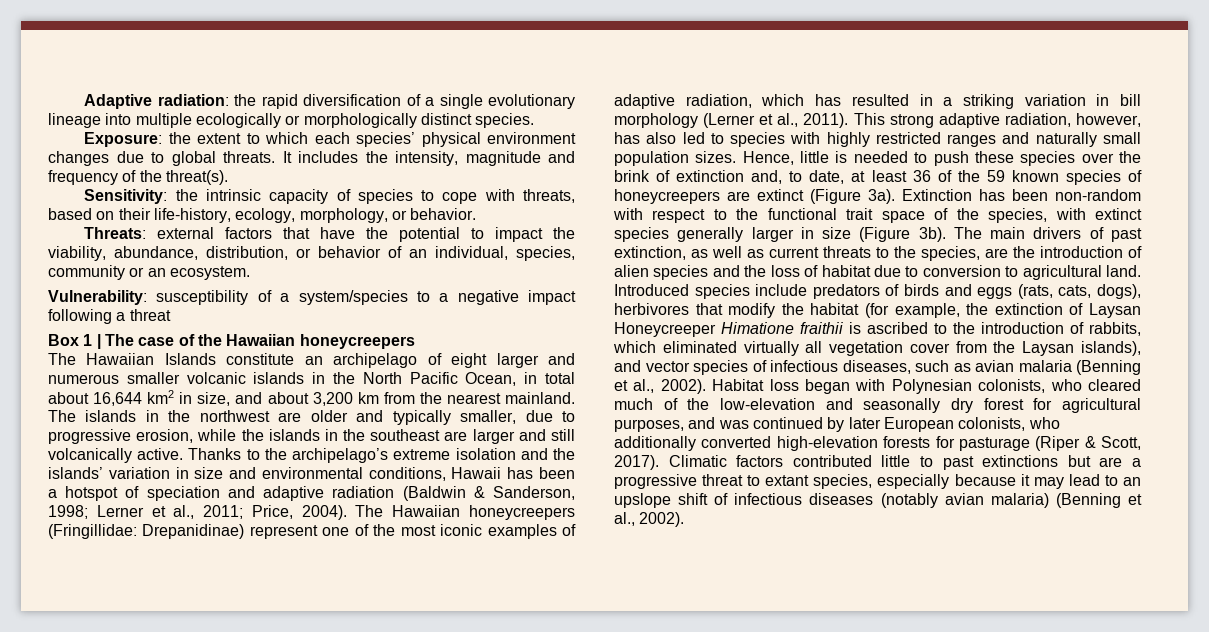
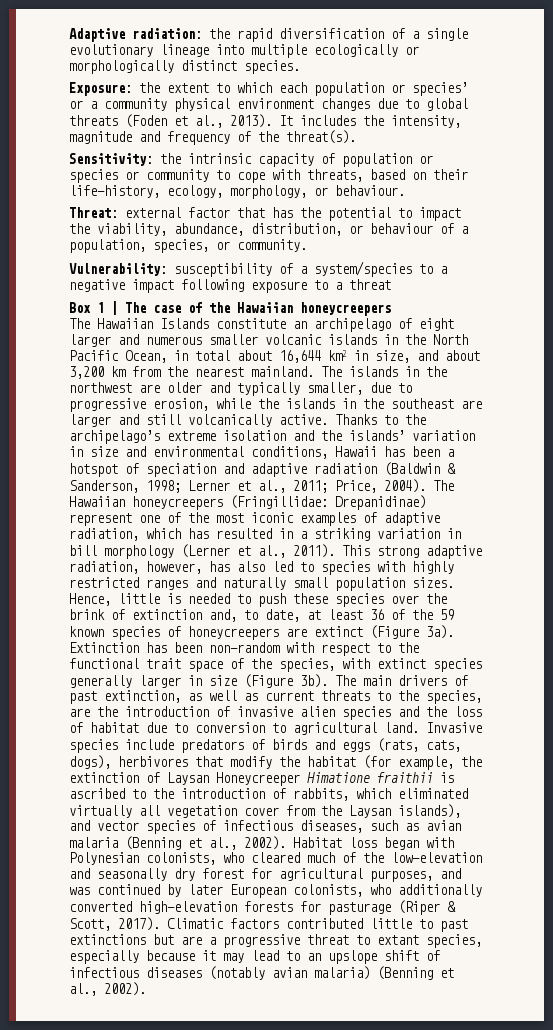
- Exposure: the extent to which each species’ physical environment changes due to global threats.
+ Exposure: the extent to which each population or species’ or a community physical environment changes due to global threats (Foden et al., 2013).
- Sensitivity: the intrinsic capacity of species to cope with threats, based on their life-history, ecology, morphology, or behavior.
- Threats: external factors that have the potential to impact the viability, abundance, distribution, or behavior of an individual, species, community or an ecosystem.
+ Sensitivity: the intrinsic capacity of population or species or community to cope with threats, based on their life-history, ecology, morphology, or behaviour.
+ Threat: external factor that has the potential to impact the viability, abundance, distribution, or behaviour of a population, species, or community.
- Vulnerability: susceptibility of a system/species to a negative impact following a threat
+ Vulnerability: susceptibility of a system/species to a negative impact following exposure to a threat
- The main drivers of past extinction, as well as current threats to the species, are the introduction of alien species and the loss of habitat due to conversion to agricultural land.
+ The main drivers of past extinction, as well as current threats to the species, are the introduction of invasive alien species and the loss of habitat due to conversion to agricultural land.
- Introduced species include predators of birds and eggs (rats, cats, dogs), herbivores that modify the habitat (for example, the extinction of Laysan Honeycreeper Himatione fraithii is ascribed to the introduction of rabbits, which eliminated virtually all vegetation cover from the Laysan islands), and vector species of infectious diseases, such as avian malaria (Benning et al., 2002).
+ Invasive species include predators of birds and eggs (rats, cats, dogs), herbivores that modify the habitat (for example, the extinction of Laysan Honeycreeper Himatione fraithii is ascribed to the introduction of rabbits, which eliminated virtually all vegetation cover from the Laysan islands), and vector species of infectious diseases, such as avian malaria (Benning et al., 2002).

